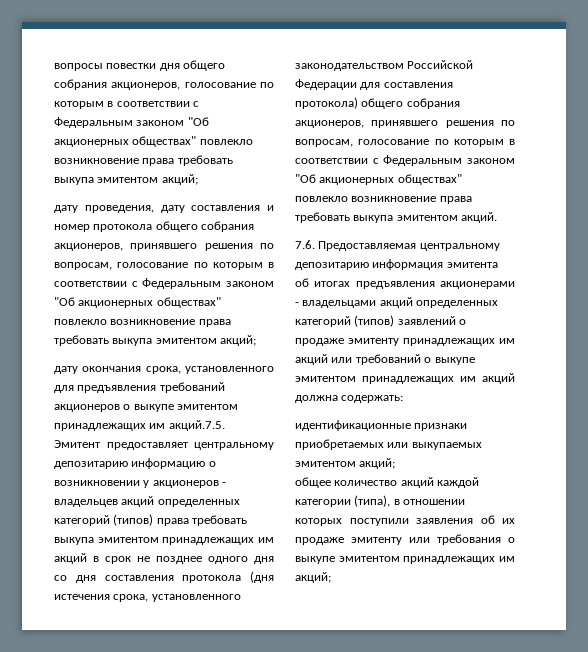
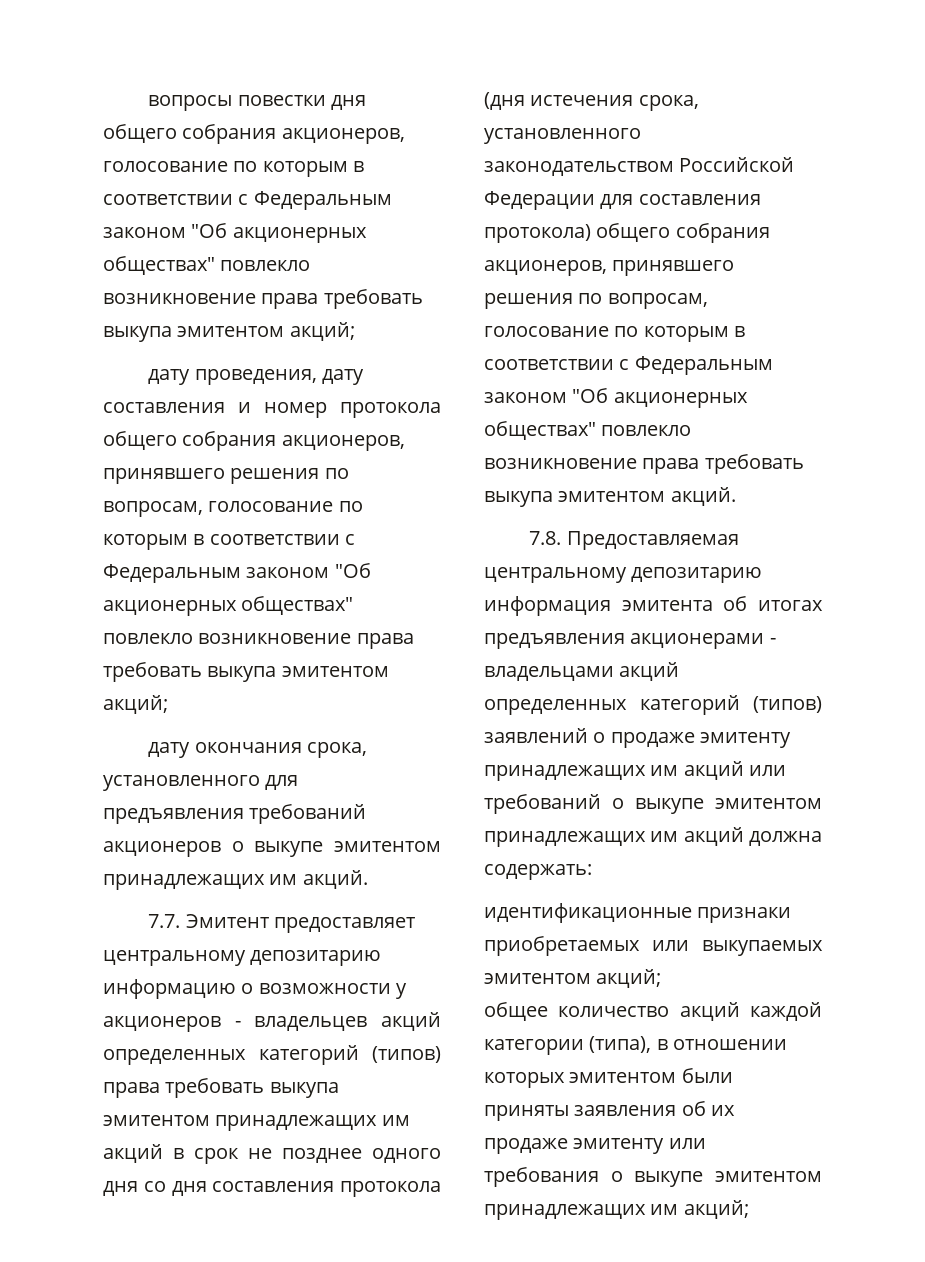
- дату окончания срока, установленного для предъявления требований акционеров о выкупе эмитентом принадлежащих им акций.7.5. Эмитент предоставляет центральному депозитарию информацию о возникновении у акционеров - владельцев акций определенных категорий (типов) права требовать выкупа эмитентом принадлежащих им акций в срок не позднее одного дня со дня составления протокола (дня истечения срока, установленного законодательством Российской Федерации для составления протокола) общего собрания акционеров, принявшего решения по вопросам, голосование по которым в соответствии с Федеральным законом "Об акционерных обществах" повлекло возникновение права требовать выкупа эмитентом акций.
+ дату окончания срока, установленного для предъявления требований акционеров о выкупе эмитентом принадлежащих им акций.
+ 7.7. Эмитент предоставляет центральному депозитарию информацию о возможности у акционеров - владельцев акций определенных категорий (типов) права требовать выкупа эмитентом принадлежащих им акций в срок не позднее одного дня со дня составления протокола (дня истечения срока, установленного законодательством Российской Федерации для составления протокола) общего собрания акционеров, принявшего решения по вопросам, голосование по которым в соответствии с Федеральным законом "Об акционерных обществах" повлекло возникновение права требовать выкупа эмитентом акций.
- 7.6. Предоставляемая центральному депозитарию информация эмитента об итогах предъявления акционерами - владельцами акций определенных категорий (типов) заявлений о продаже эмитенту принадлежащих им акций или требований о выкупе эмитентом принадлежащих им акций должна содержать:
+ 7.8. Предоставляемая центральному депозитарию информация эмитента об итогах предъявления акционерами - владельцами акций определенных категорий (типов) заявлений о продаже эмитенту принадлежащих им акций или требований о выкупе эмитентом принадлежащих им акций должна содержать:
- общее количество акций каждой категории (типа), в отношении которых поступили заявления об их продаже эмитенту или требования о выкупе эмитентом принадлежащих им акций;
+ общее количество акций каждой категории (типа), в отношении которых эмитентом были приняты заявления об их продаже эмитенту или требования о выкупе эмитентом принадлежащих им акций;

